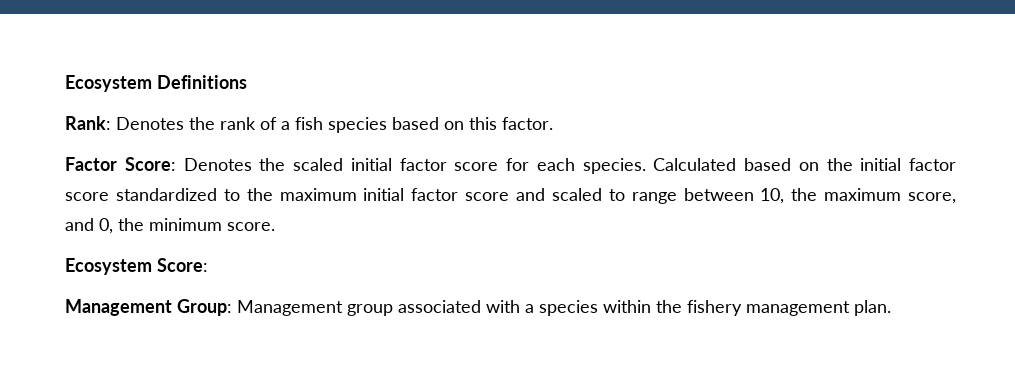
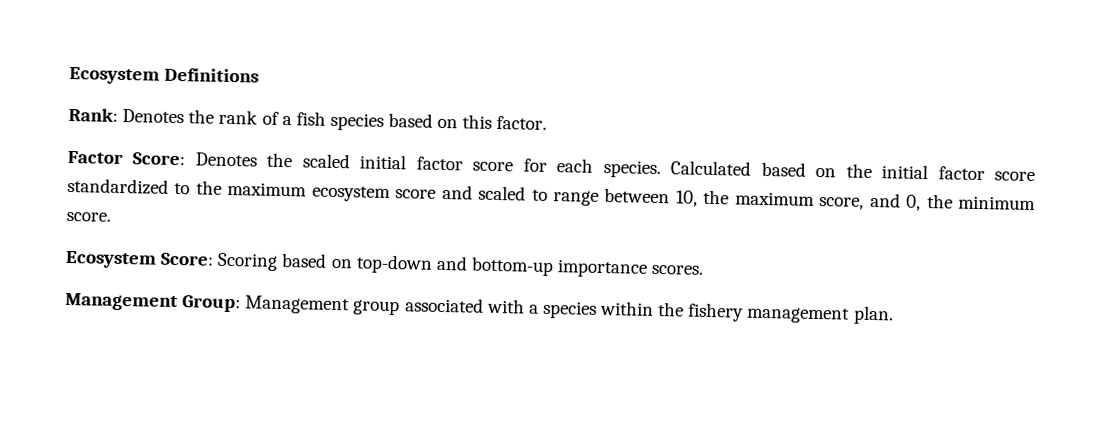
- Calculated based on the initial factor score standardized to the maximum initial factor score and scaled to range between 10, the maximum score, and 0, the minimum score.
+ Calculated based on the initial factor score standardized to the maximum ecosystem score and scaled to range between 10, the maximum score, and 0, the minimum score.
- Ecosystem Score:
+ Ecosystem Score: Scoring based on top-down and bottom-up importance scores.

